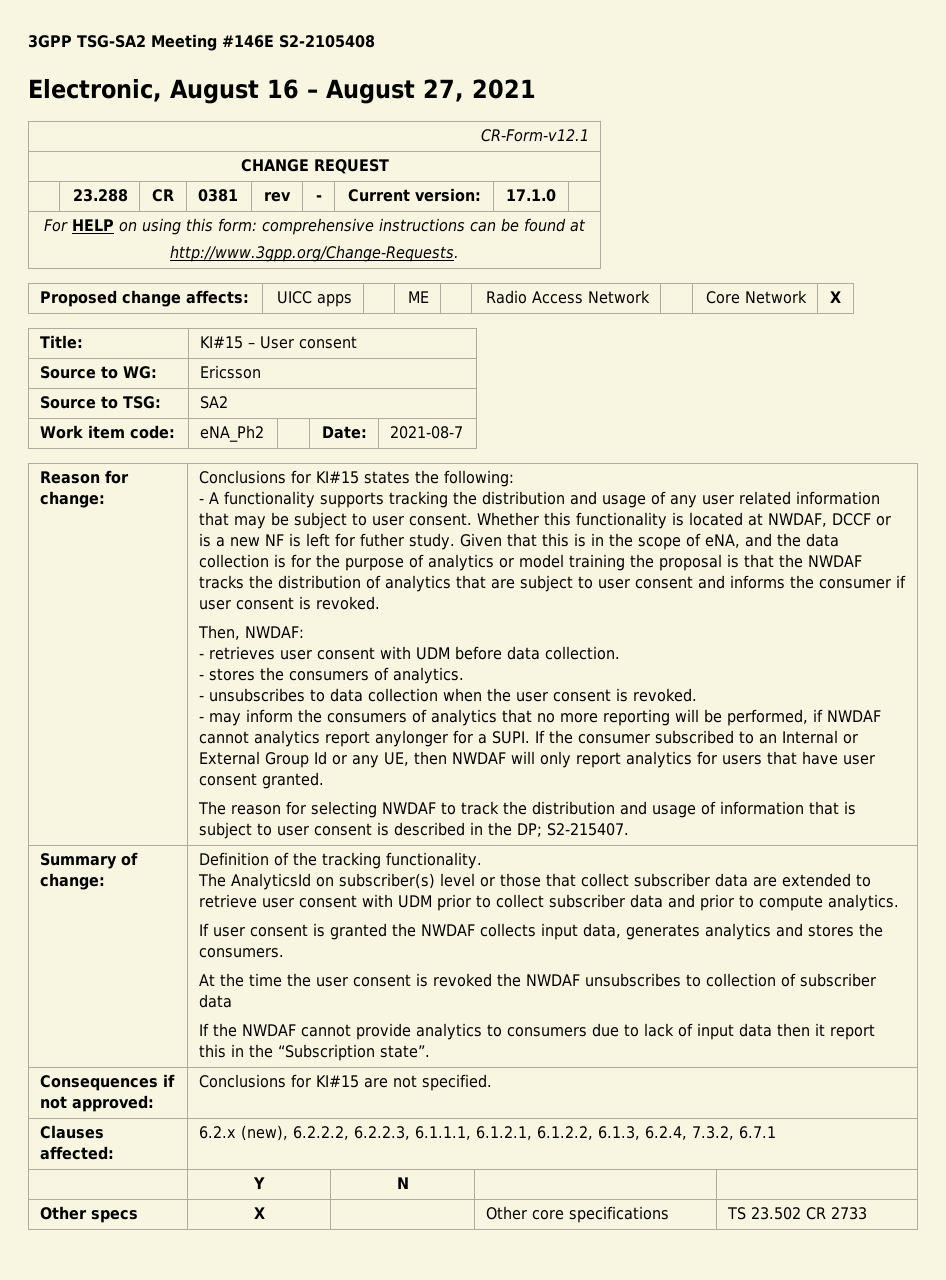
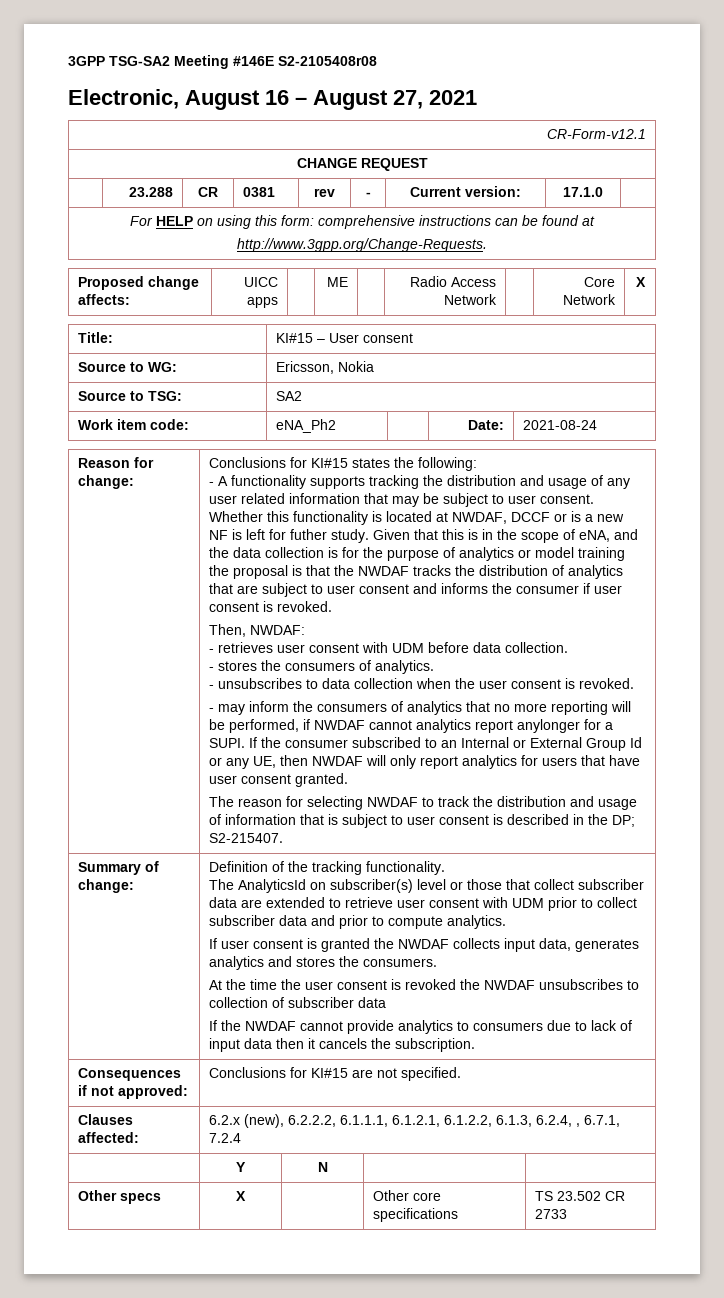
- 3GPP TSG-SA2 Meeting #146E S2-2105408
+ 3GPP TSG-SA2 Meeting #146E S2-2105408r08
- Source to WG: | Ericsson
+ Source to WG: | Ericsson, Nokia
- Work item code: | eNA_Ph2 | | Date: | 2021-08-7
+ Work item code: | eNA_Ph2 | | Date: | 2021-08-24
- If the NWDAF cannot provide analytics to consumers due to lack of input data then it report this in the “Subscription state”.
+ If the NWDAF cannot provide analytics to consumers due to lack of input data then it cancels the subscription.
- Clauses affected: | 6.2.x (new), 6.2.2.2, 6.2.2.3, 6.1.1.1, 6.1.2.1, 6.1.2.2, 6.1.3, 6.2.4, 7.3.2, 6.7.1
+ Clauses affected: | 6.2.x (new), 6.2.2.2, 6.1.1.1, 6.1.2.1, 6.1.2.2, 6.1.3, 6.2.4, , 6.7.1, 7.2.4

